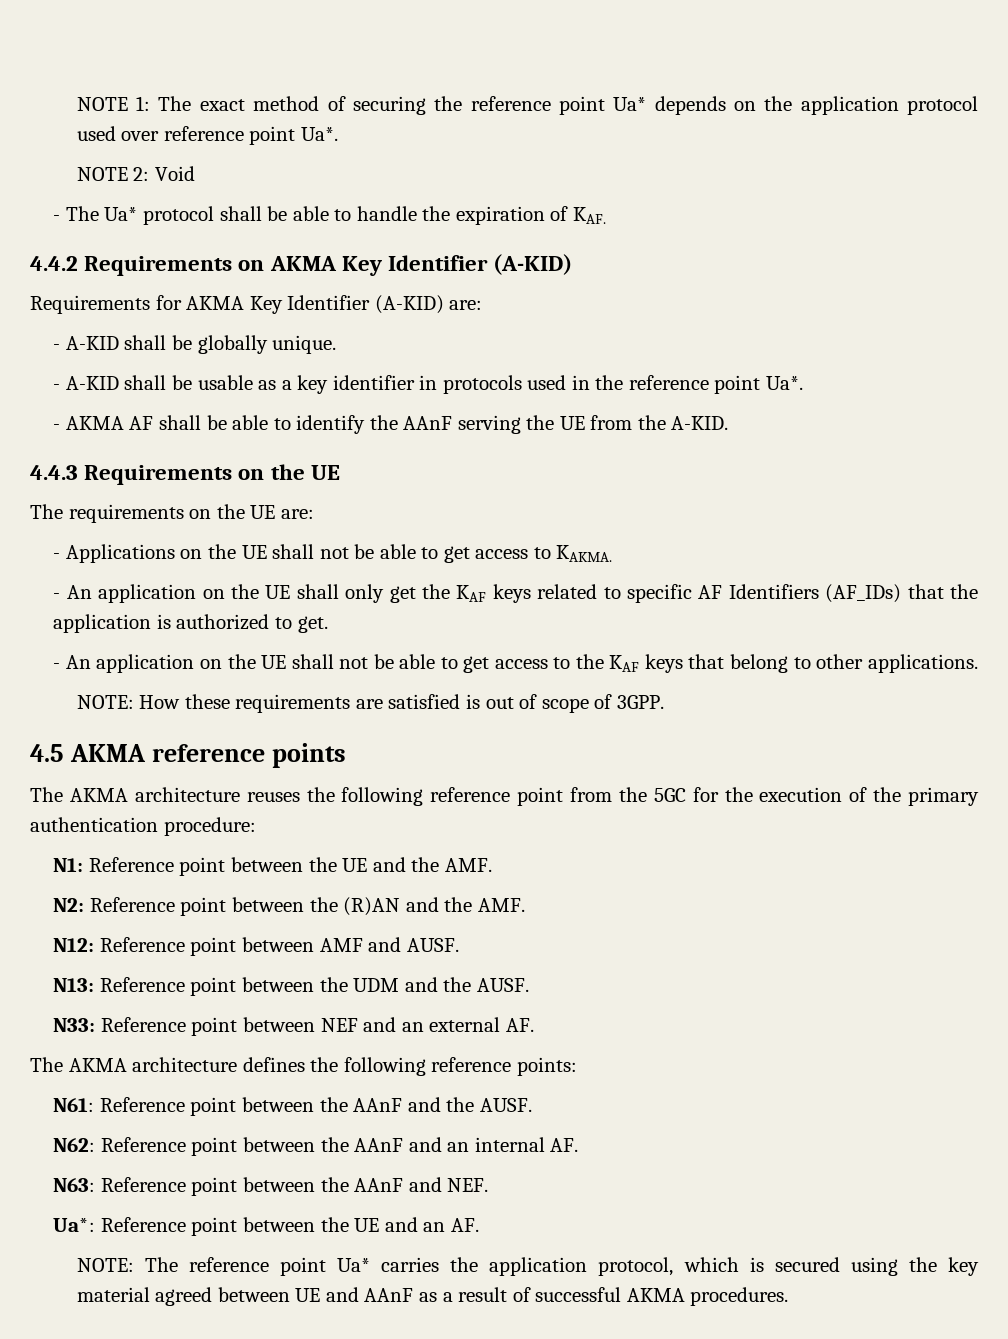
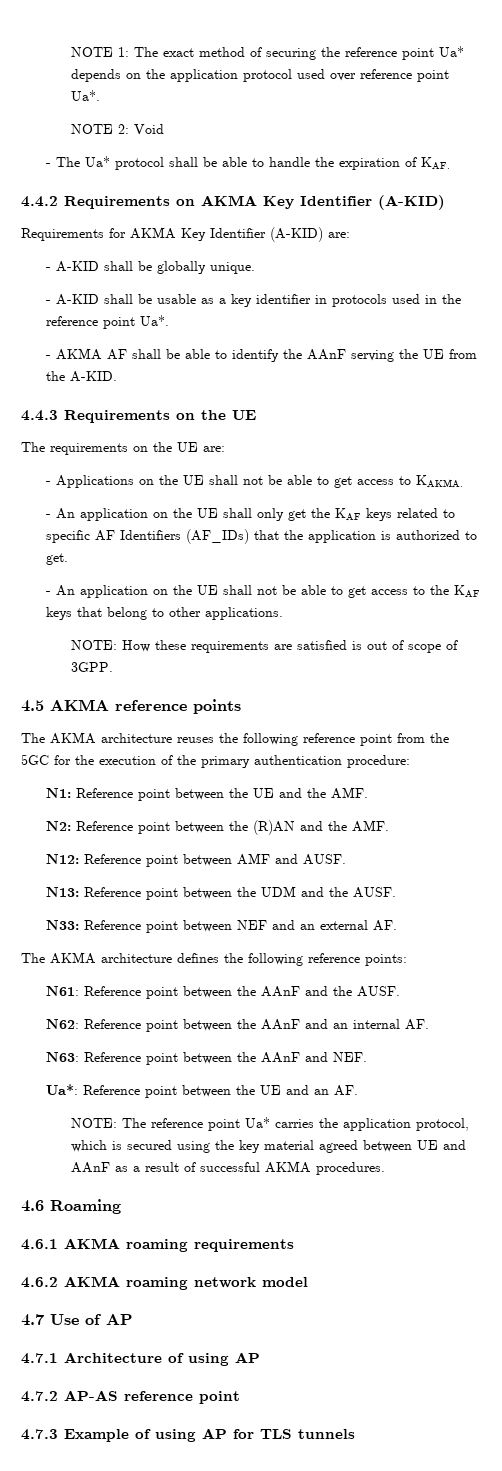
+ 4.6 Roaming
+ 4.6.1 AKMA roaming requirements
+ 4.6.2 AKMA roaming network model
+ 4.7 Use of AP
+ 4.7.1 Architecture of using AP
+ 4.7.2 AP-AS reference point
+ 4.7.3 Example of using AP for TLS tunnels

